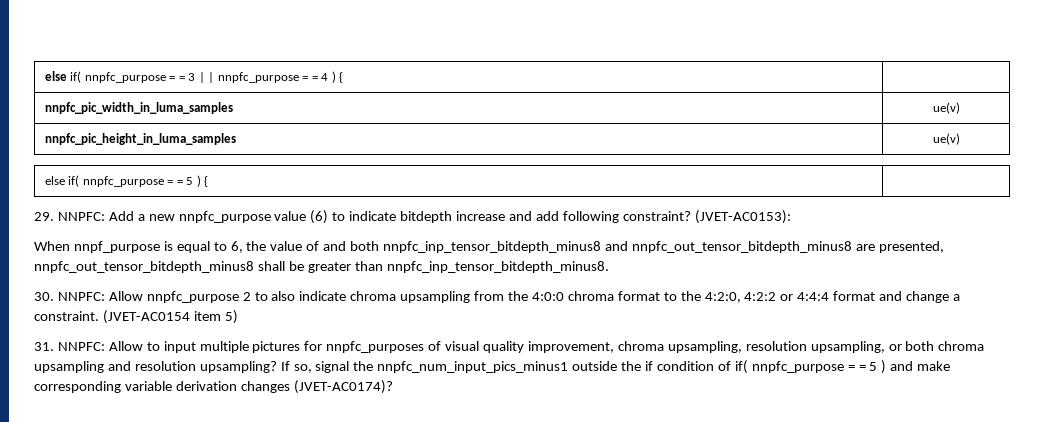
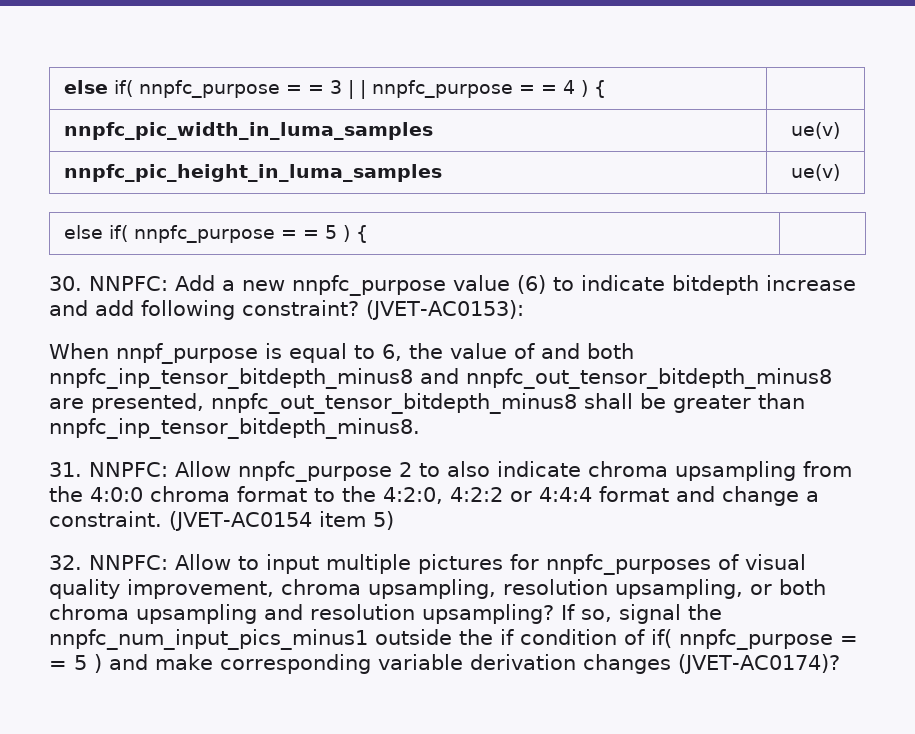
- 29. NNPFC: Add a new nnpfc_purpose value (6) to indicate bitdepth increase and add following constraint?
+ 30. NNPFC: Add a new nnpfc_purpose value (6) to indicate bitdepth increase and add following constraint?
- 30. NNPFC: Allow nnpfc_purpose 2 to also indicate chroma upsampling from the 4:0:0 chroma format to the 4:2:0, 4:2:2 or 4:4:4 format and change a constraint.
+ 31. NNPFC: Allow nnpfc_purpose 2 to also indicate chroma upsampling from the 4:0:0 chroma format to the 4:2:0, 4:2:2 or 4:4:4 format and change a constraint.
- 31. NNPFC: Allow to input multiple pictures for nnpfc_purposes of visual quality improvement, chroma upsampling, resolution upsampling, or both chroma upsampling and resolution upsampling?
+ 32. NNPFC: Allow to input multiple pictures for nnpfc_purposes of visual quality improvement, chroma upsampling, resolution upsampling, or both chroma upsampling and resolution upsampling?

